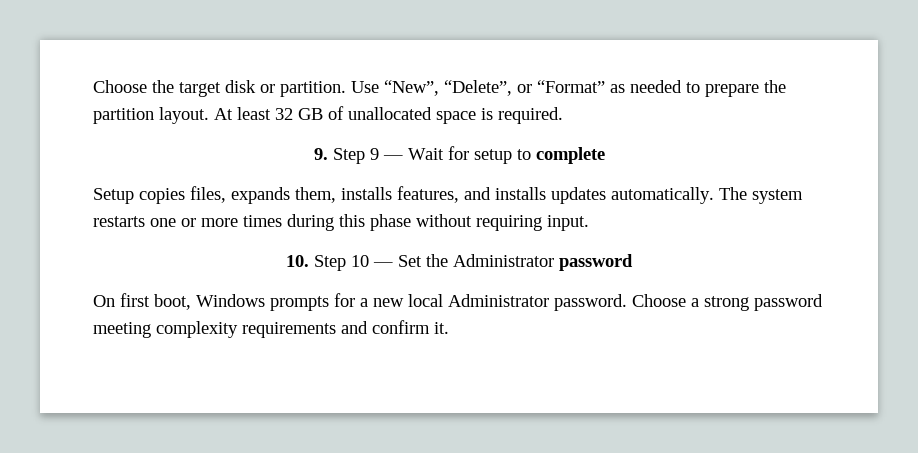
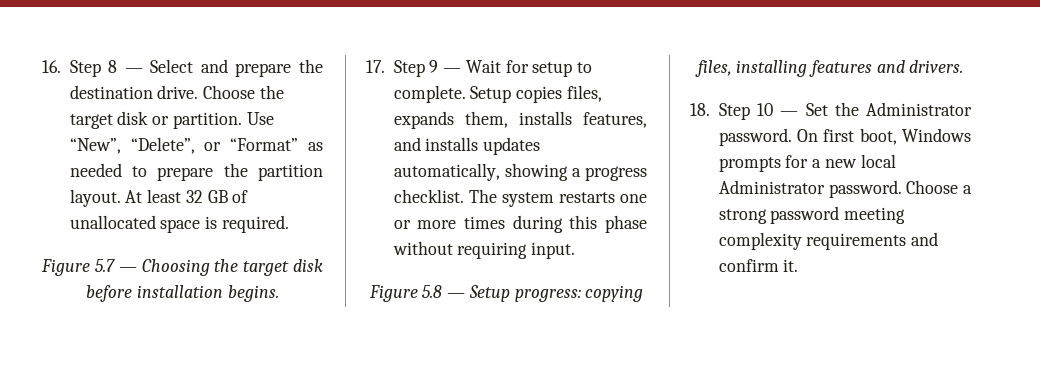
+ 16. Step 8 — Select and prepare the destination drive.
- 9. Step 9 — Wait for setup to complete
- Setup copies files, expands them, installs features, and installs updates automatically.
+ Figure 5.7 — Choosing the target disk before installation begins.
+ 17. Step 9 — Wait for setup to complete. Setup copies files, expands them, installs features, and installs updates automatically, showing a progress checklist.
- 10. Step 10 — Set the Administrator password
- On first boot, Windows prompts for a new local Administrator password.
+ Figure 5.8 — Setup progress: copying files, installing features and drivers.
+ 18. Step 10 — Set the Administrator password. On first boot, Windows prompts for a new local Administrator password.

